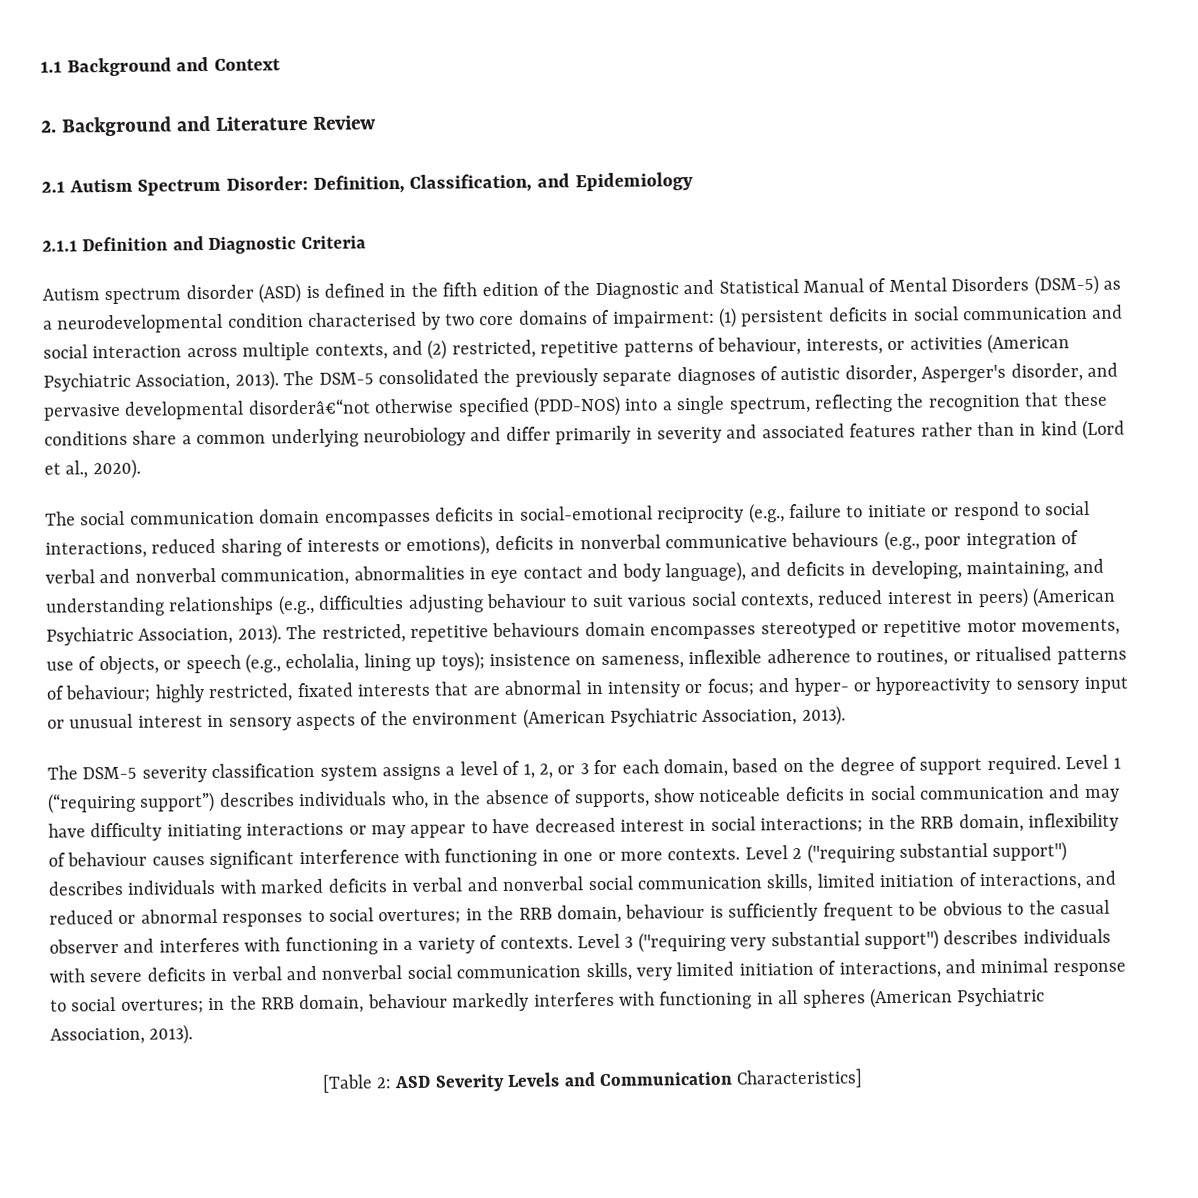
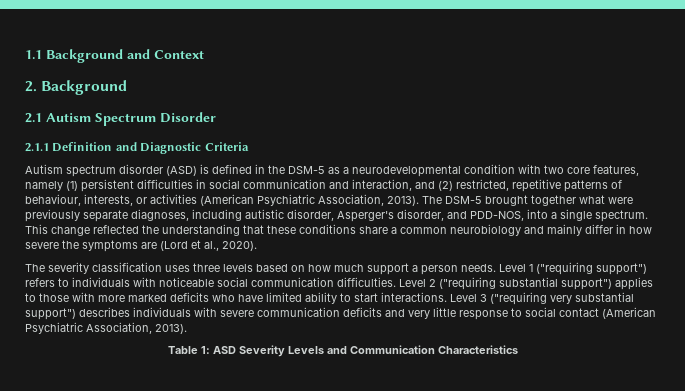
- 2. Background and Literature Review
+ 2. Background
- 2.1 Autism Spectrum Disorder: Definition, Classification, and Epidemiology
+ 2.1 Autism Spectrum Disorder
- Autism spectrum disorder (ASD) is defined in the fifth edition of the Diagnostic and Statistical Manual of Mental Disorders (DSM-5) as a neurodevelopmental condition characterised by two core domains of impairment: (1) persistent deficits in social communication and social interaction across multiple contexts, and (2) restricted, repetitive patterns of behaviour, interests, or activities (American Psychiatric Association, 2013).
+ Autism spectrum disorder (ASD) is defined in the DSM-5 as a neurodevelopmental condition with two core features, namely (1) persistent difficulties in social communication and interaction, and (2) restricted, repetitive patterns of behaviour, interests, or activities (American Psychiatric Association, 2013).
- The DSM-5 consolidated the previously separate diagnoses of autistic disorder, Asperger's disorder, and pervasive developmental disorderâ€“not otherwise specified (PDD-NOS) into a single spectrum, reflecting the recognition that these conditions share a common underlying neurobiology and differ primarily in severity and associated features rather than in kind (Lord et al., 2020).
+ The DSM-5 brought together what were previously separate diagnoses, including autistic disorder, Asperger's disorder, and PDD-NOS, into a single spectrum. This change reflected the understanding that these conditions share a common neurobiology and mainly differ in how severe the symptoms are (Lord et al., 2020).
- The social communication domain encompasses deficits in social-emotional reciprocity (e.g., failure to initiate or respond to social interactions, reduced sharing of interests or emotions), deficits in nonverbal communicative behaviours (e.g., poor integration of verbal and nonverbal communication, abnormalities in eye contact and body language), and deficits in developing, maintaining, and understanding relationships (e.g., difficulties adjusting behaviour to suit various social contexts, reduced interest in peers) (American Psychiatric Association, 2013). The restricted, repetitive behaviours domain encompasses stereotyped or repetitive motor movements, use of objects, or speech (e.g., echolalia, lining up toys); insistence on sameness, inflexible adherence to routines, or ritualised patterns of behaviour; highly restricted, fixated interests that are abnormal in intensity or focus; and hyper- or hyporeactivity to sensory input or unusual interest in sensory aspects of the environment (American Psychiatric Association, 2013).
- The DSM-5 severity classification system assigns a level of 1, 2, or 3 for each domain, based on the degree of support required. Level 1 (“requiring support”) describes individuals who, in the absence of supports, show noticeable deficits in social communication and may have difficulty initiating interactions or may appear to have decreased interest in social interactions; in the RRB domain, inflexibility of behaviour causes significant interference with functioning in one or more contexts.
+ The severity classification uses three levels based on how much support a person needs. Level 1 ("requiring support") refers to individuals with noticeable social communication difficulties.
- Level 2 ("requiring substantial support") describes individuals with marked deficits in verbal and nonverbal social communication skills, limited initiation of interactions, and reduced or abnormal responses to social overtures; in the RRB domain, behaviour is sufficiently frequent to be obvious to the casual observer and interferes with functioning in a variety of contexts.
+ Level 2 ("requiring substantial support") applies to those with more marked deficits who have limited ability to start interactions.
- Level 3 ("requiring very substantial support") describes individuals with severe deficits in verbal and nonverbal social communication skills, very limited initiation of interactions, and minimal response to social overtures; in the RRB domain, behaviour markedly interferes with functioning in all spheres (American Psychiatric Association, 2013).
- [Table 2: ASD Severity Levels and Communication Characteristics]
+ Level 3 ("requiring very substantial support") describes individuals with severe communication deficits and very little response to social contact (American Psychiatric Association, 2013).
+ Table 1: ASD Severity Levels and Communication Characteristics

